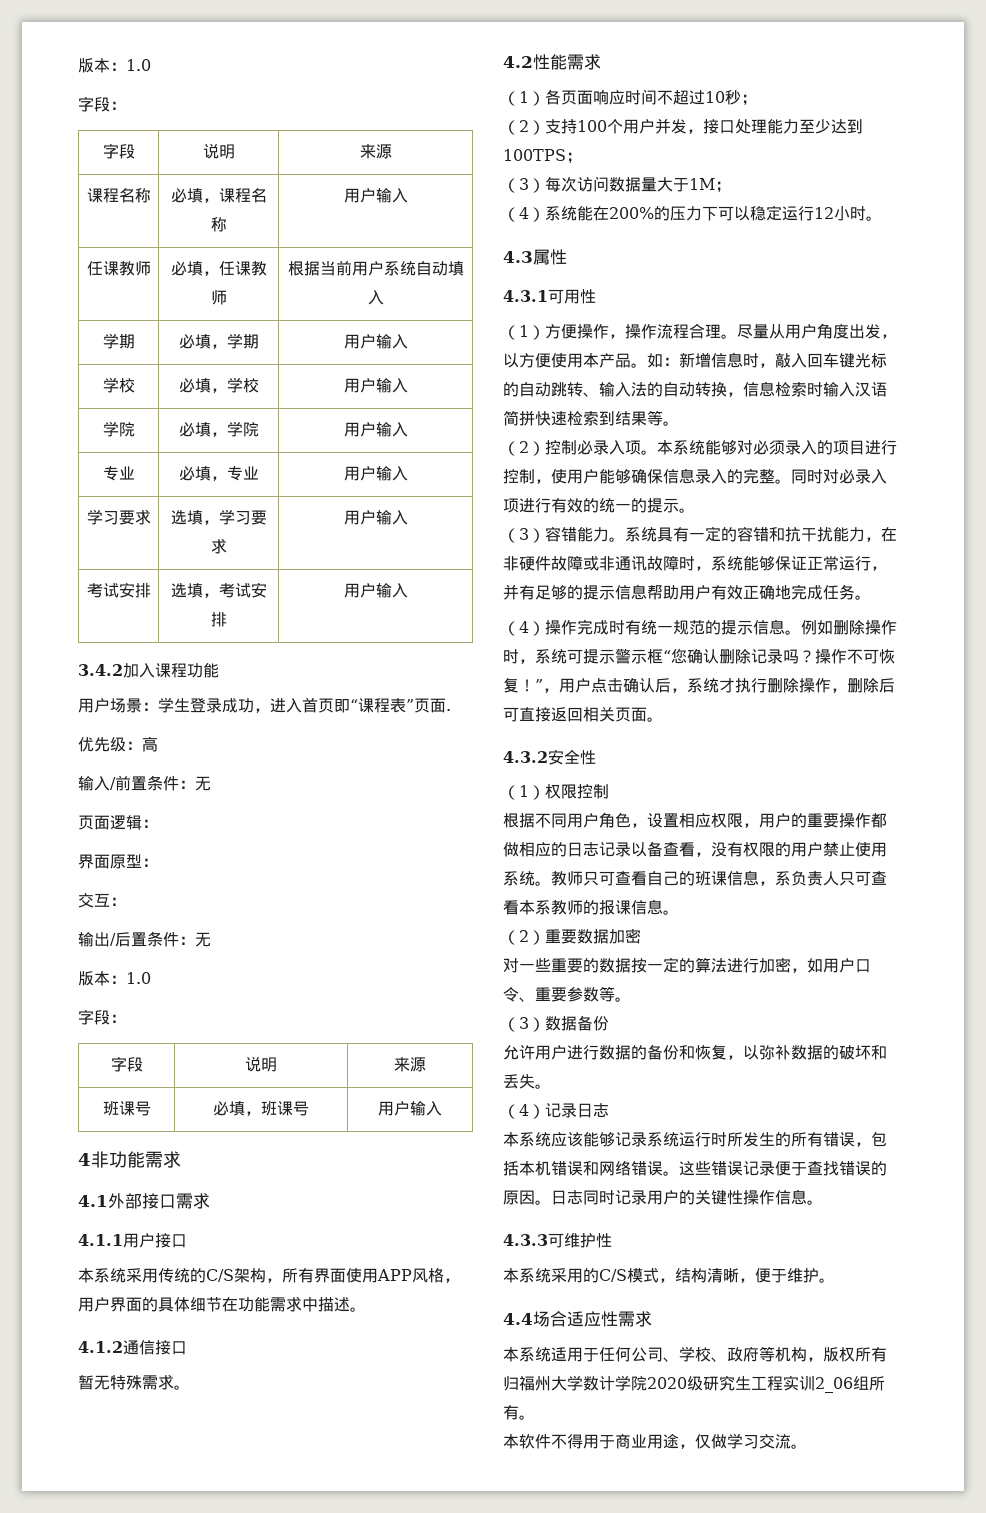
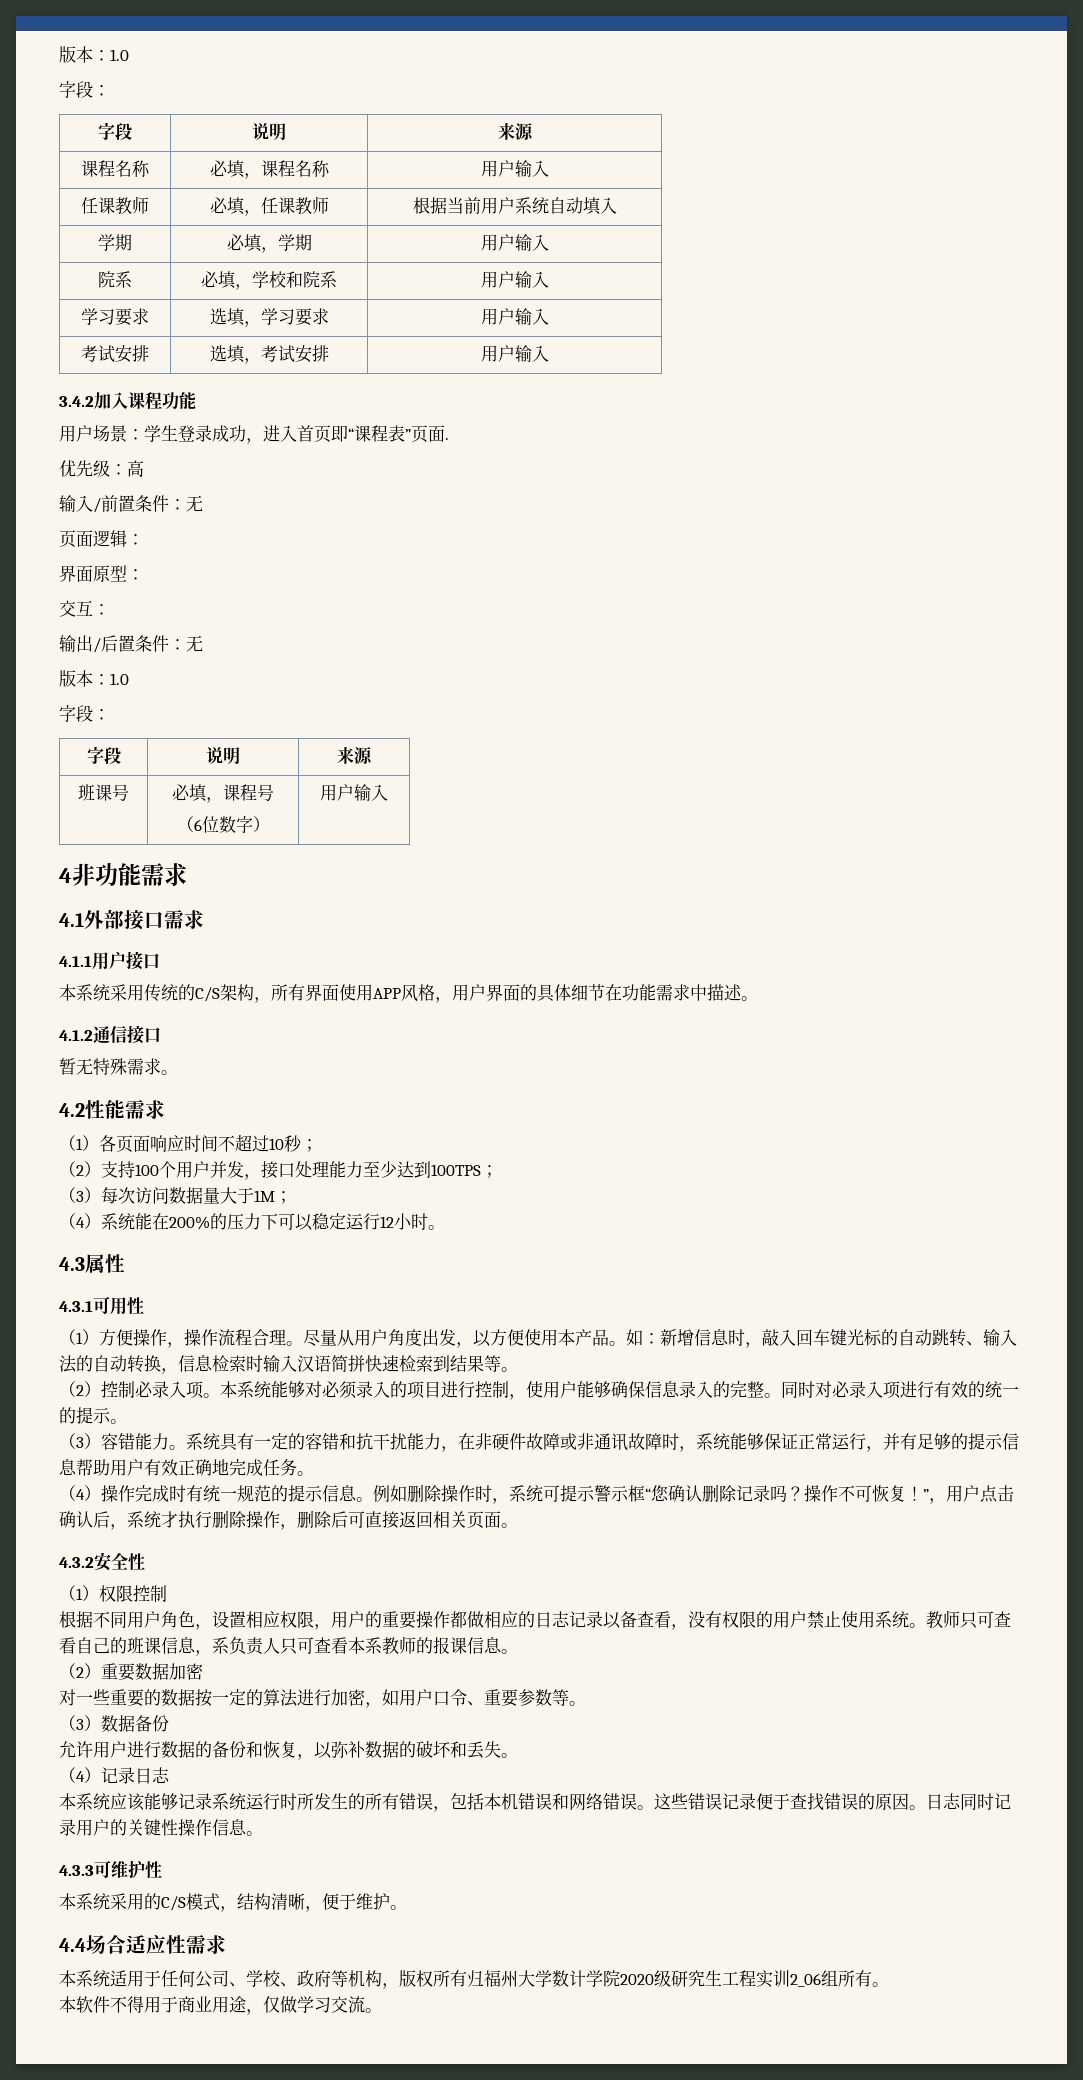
- 学校 | 必填，学校 | 用户输入
- 学院 | 必填，学院 | 用户输入
- 专业 | 必填，专业 | 用户输入
+ 院系 | 必填，学校和院系 | 用户输入
- 班课号 | 必填，班课号 | 用户输入
+ 班课号 | 必填，课程号
+ （6位数字） | 用户输入

